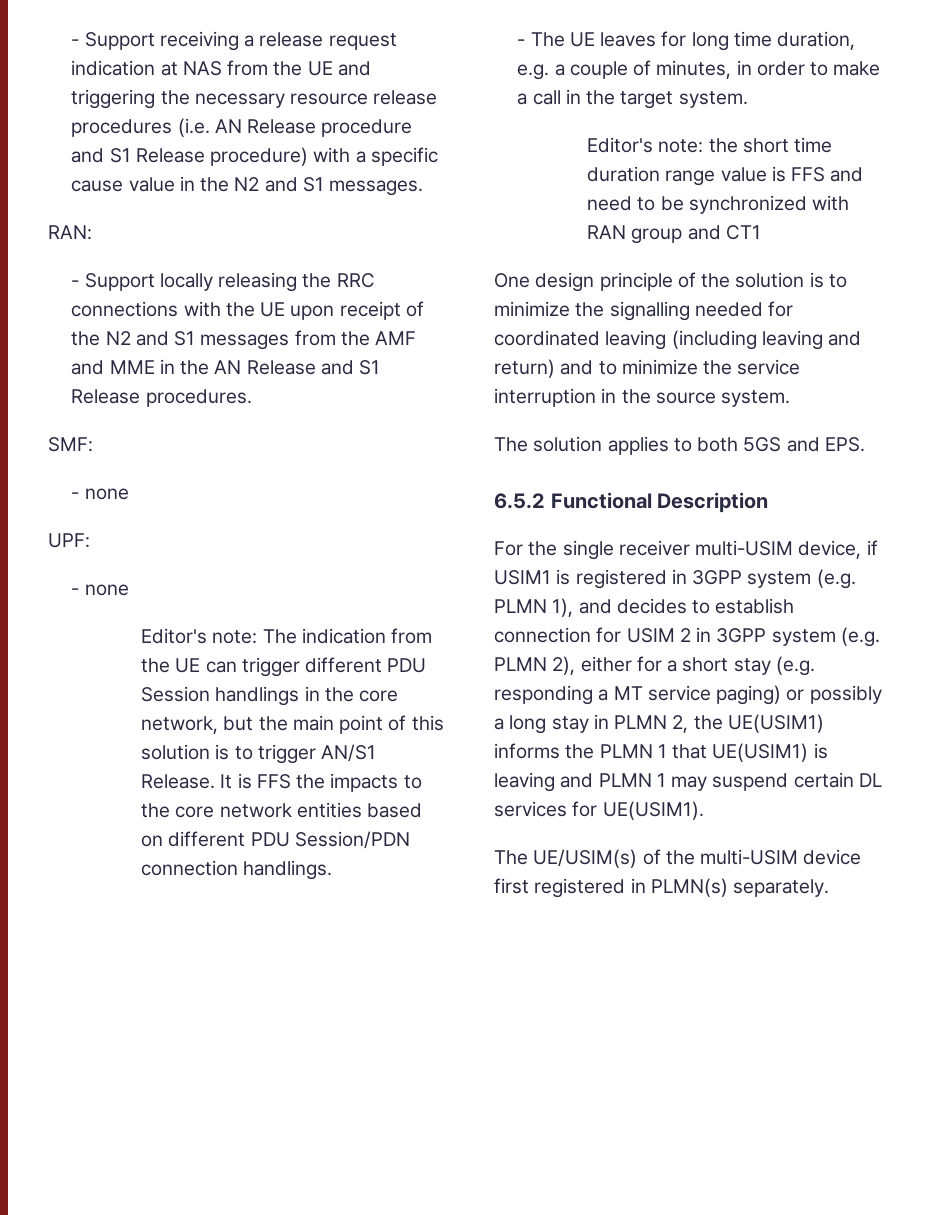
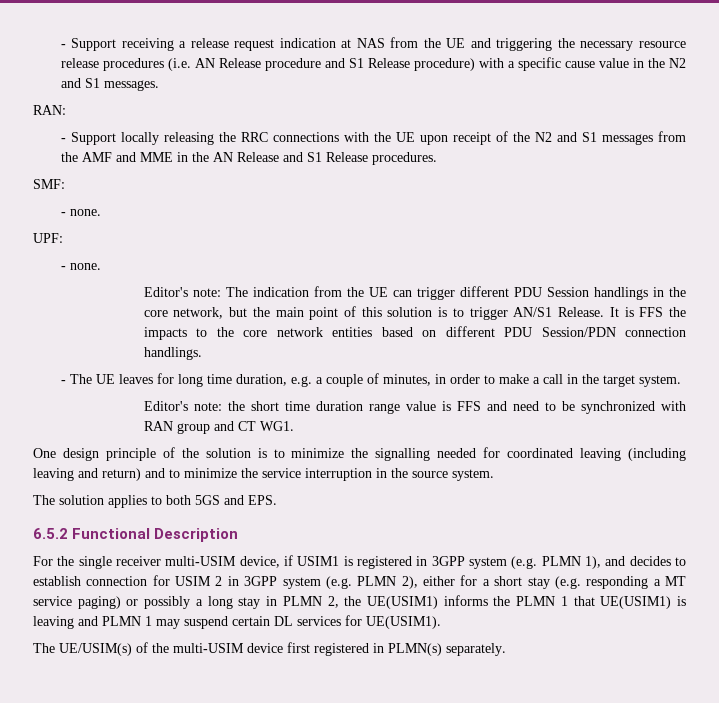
  SMF:
- - none
+ - none.
  UPF:
- - none
+ - none.
- Editor's note: the short time duration range value is FFS and need to be synchronized with RAN group and CT1
+ Editor's note: the short time duration range value is FFS and need to be synchronized with RAN group and CT WG1.

